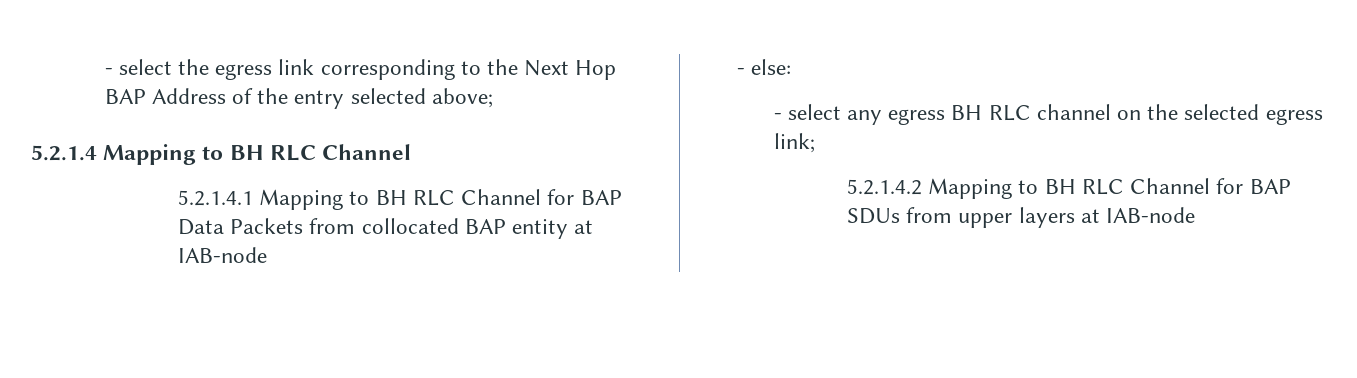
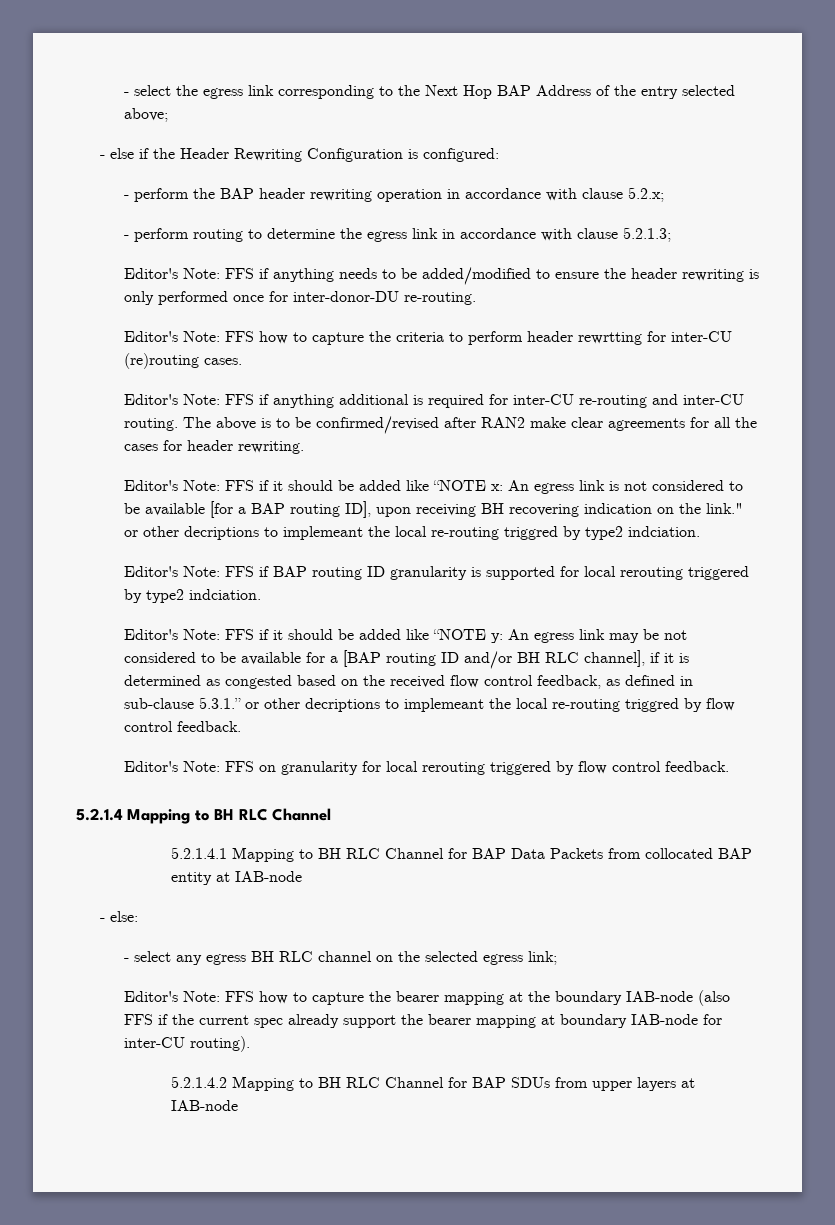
+ - else if the Header Rewriting Configuration is configured:
+ - perform the BAP header rewriting operation in accordance with clause 5.2.x;
+ - perform routing to determine the egress link in accordance with clause 5.2.1.3;
+ Editor's Note: FFS if anything needs to be added/modified to ensure the header rewriting is only performed once for inter-donor-DU re-routing.
+ Editor's Note: FFS how to capture the criteria to perform header rewrtting for inter-CU (re)routing cases.
+ Editor's Note: FFS if anything additional is required for inter-CU re-routing and inter-CU routing. The above is to be confirmed/revised after RAN2 make clear agreements for all the cases for header rewriting.
+ Editor's Note: FFS if it should be added like “NOTE x: An egress link is not considered to be available [for a BAP routing ID], upon receiving BH recovering indication on the link." or other decriptions to implemeant the local re-routing triggred by type2 indciation.
+ Editor's Note: FFS if BAP routing ID granularity is supported for local rerouting triggered by type2 indciation.
+ Editor's Note: FFS if it should be added like “NOTE y: An egress link may be not considered to be available for a [BAP routing ID and/or BH RLC channel], if it is determined as congested based on the received flow control feedback, as defined in sub-clause 5.3.1.” or other decriptions to implemeant the local re-routing triggred by flow control feedback.
+ Editor's Note: FFS on granularity for local rerouting triggered by flow control feedback.
+ Editor's Note: FFS how to capture the bearer mapping at the boundary IAB-node (also FFS if the current spec already support the bearer mapping at boundary IAB-node for inter-CU routing).

